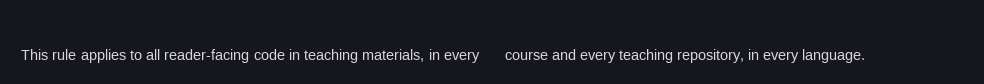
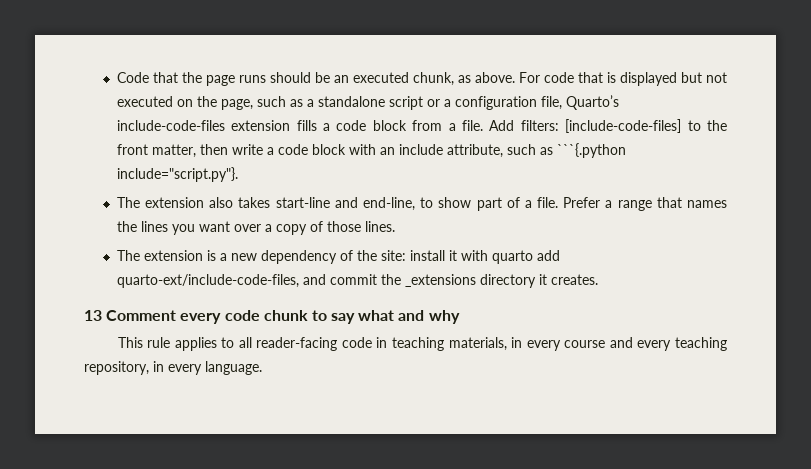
+ Code that the page runs should be an executed chunk, as above. For code that is displayed but not executed on the page, such as a standalone script or a configuration file, Quarto’s include-code-files extension fills a code block from a file. Add filters: [include-code-files] to the front matter, then write a code block with an include attribute, such as ```{.python include="script.py"}.
+ The extension also takes start-line and end-line, to show part of a file. Prefer a range that names the lines you want over a copy of those lines.
+ The extension is a new dependency of the site: install it with quarto add quarto-ext/include-code-files, and commit the _extensions directory it creates.
+ 13 Comment every code chunk to say what and why

